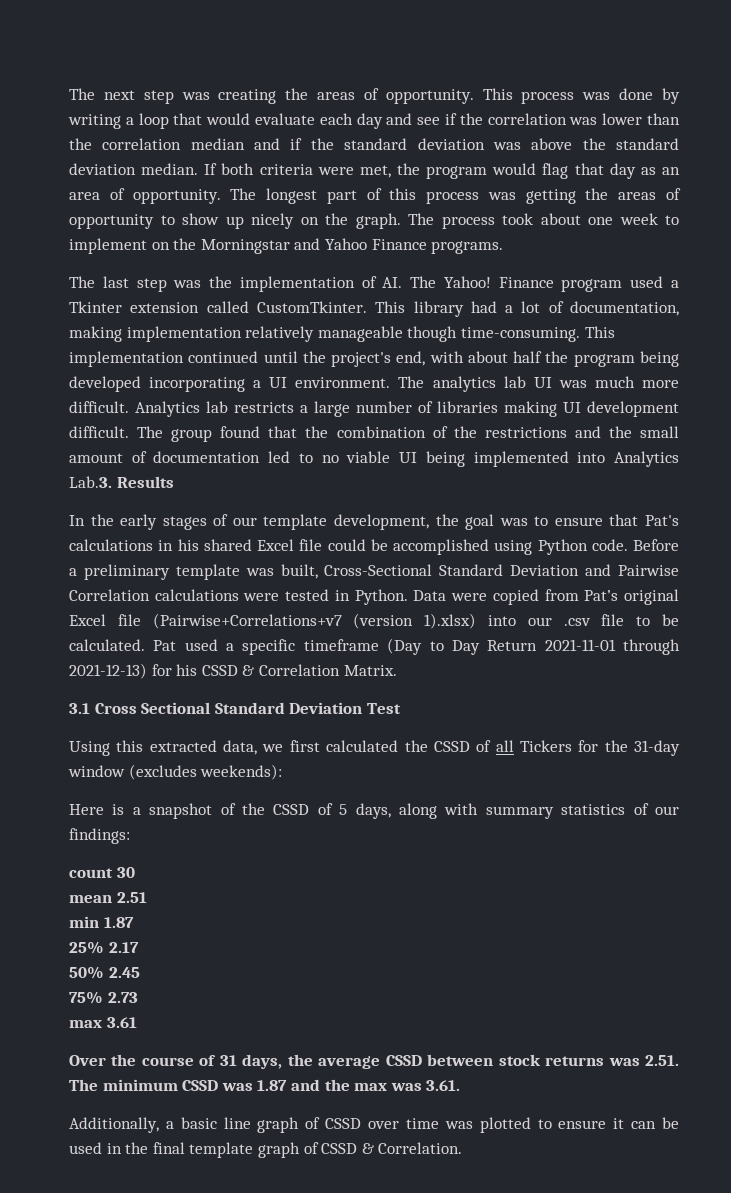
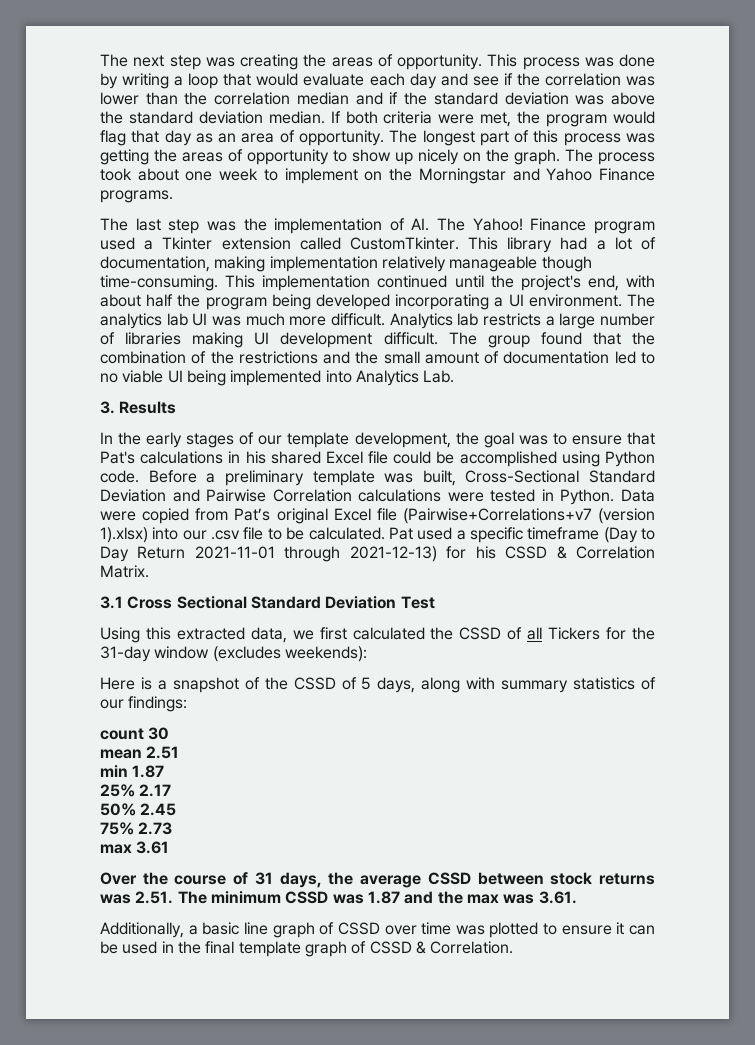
- The group found that the combination of the restrictions and the small amount of documentation led to no viable UI being implemented into Analytics Lab.3. Results
+ The group found that the combination of the restrictions and the small amount of documentation led to no viable UI being implemented into Analytics Lab.
+ 3. Results

